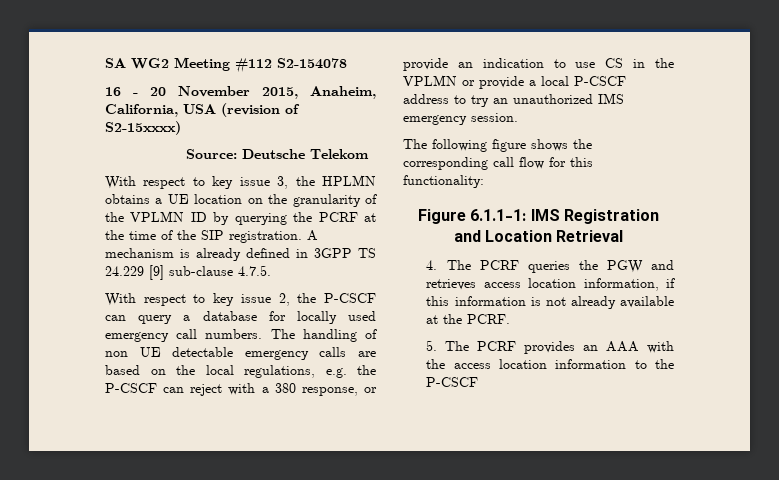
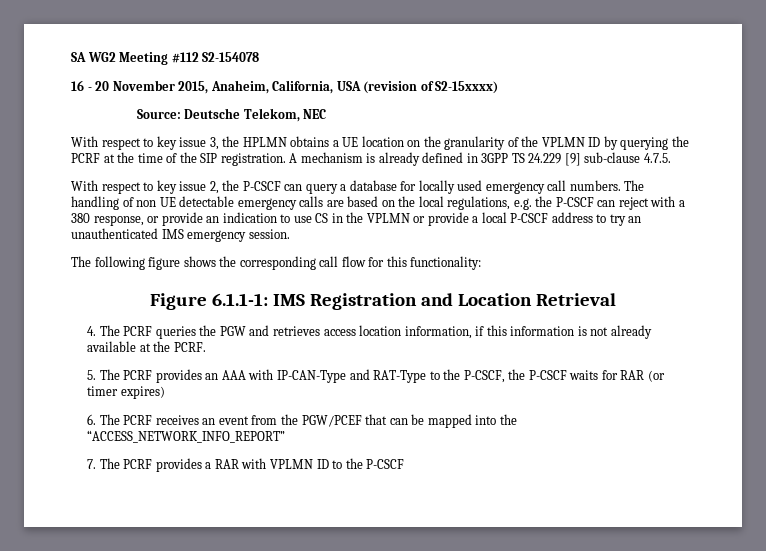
- Source: Deutsche Telekom
+ Source: Deutsche Telekom, NEC
- The handling of non UE detectable emergency calls are based on the local regulations, e.g. the P-CSCF can reject with a 380 response, or provide an indication to use CS in the VPLMN or provide a local P-CSCF address to try an unauthorized IMS emergency session.
+ The handling of non UE detectable emergency calls are based on the local regulations, e.g. the P-CSCF can reject with a 380 response, or provide an indication to use CS in the VPLMN or provide a local P-CSCF address to try an unauthenticated IMS emergency session.
- 5. The PCRF provides an AAA with the access location information to the P-CSCF
+ 5. The PCRF provides an AAA with IP-CAN-Type and RAT-Type to the P-CSCF, the P-CSCF waits for RAR (or timer expires)
+ 6. The PCRF receives an event from the PGW/PCEF that can be mapped into the “ACCESS_NETWORK_INFO_REPORT”
+ 7. The PCRF provides a RAR with VPLMN ID to the P-CSCF

